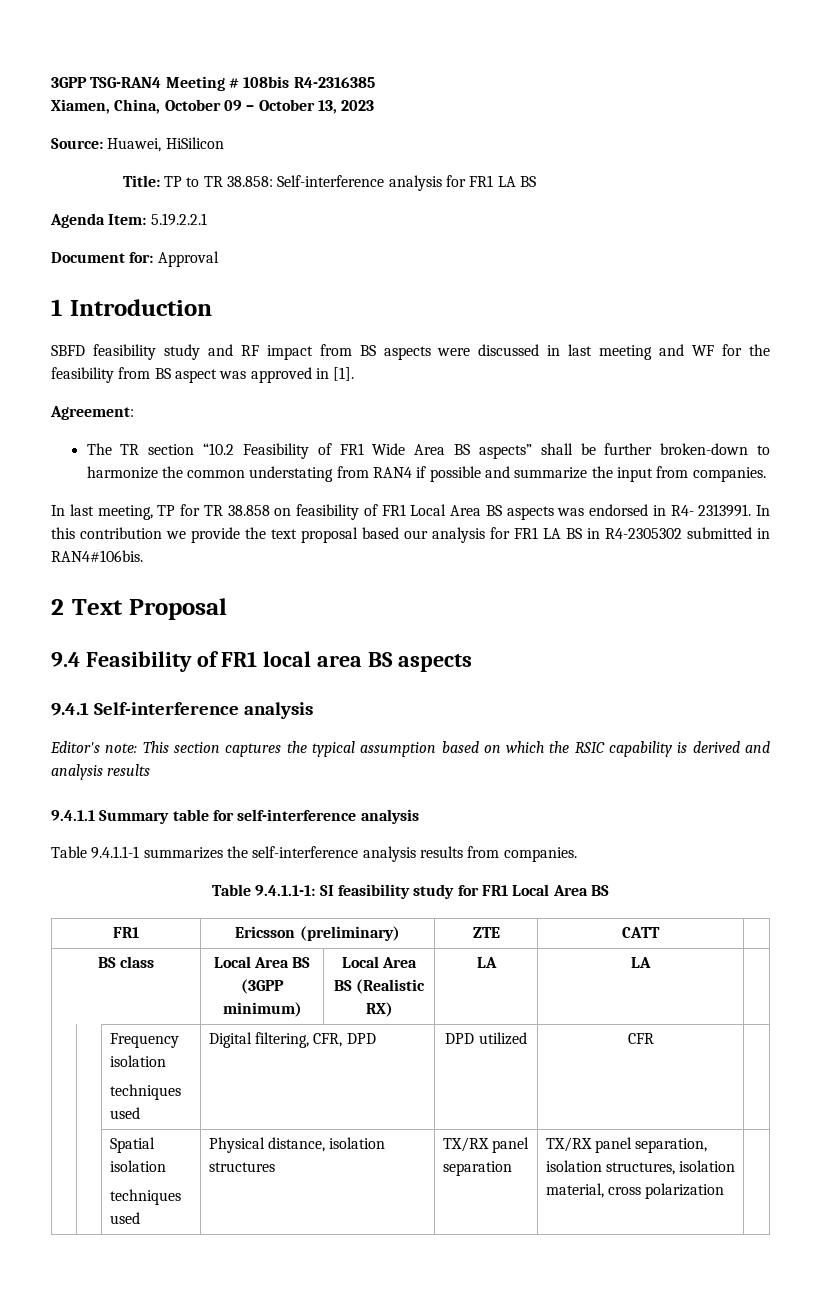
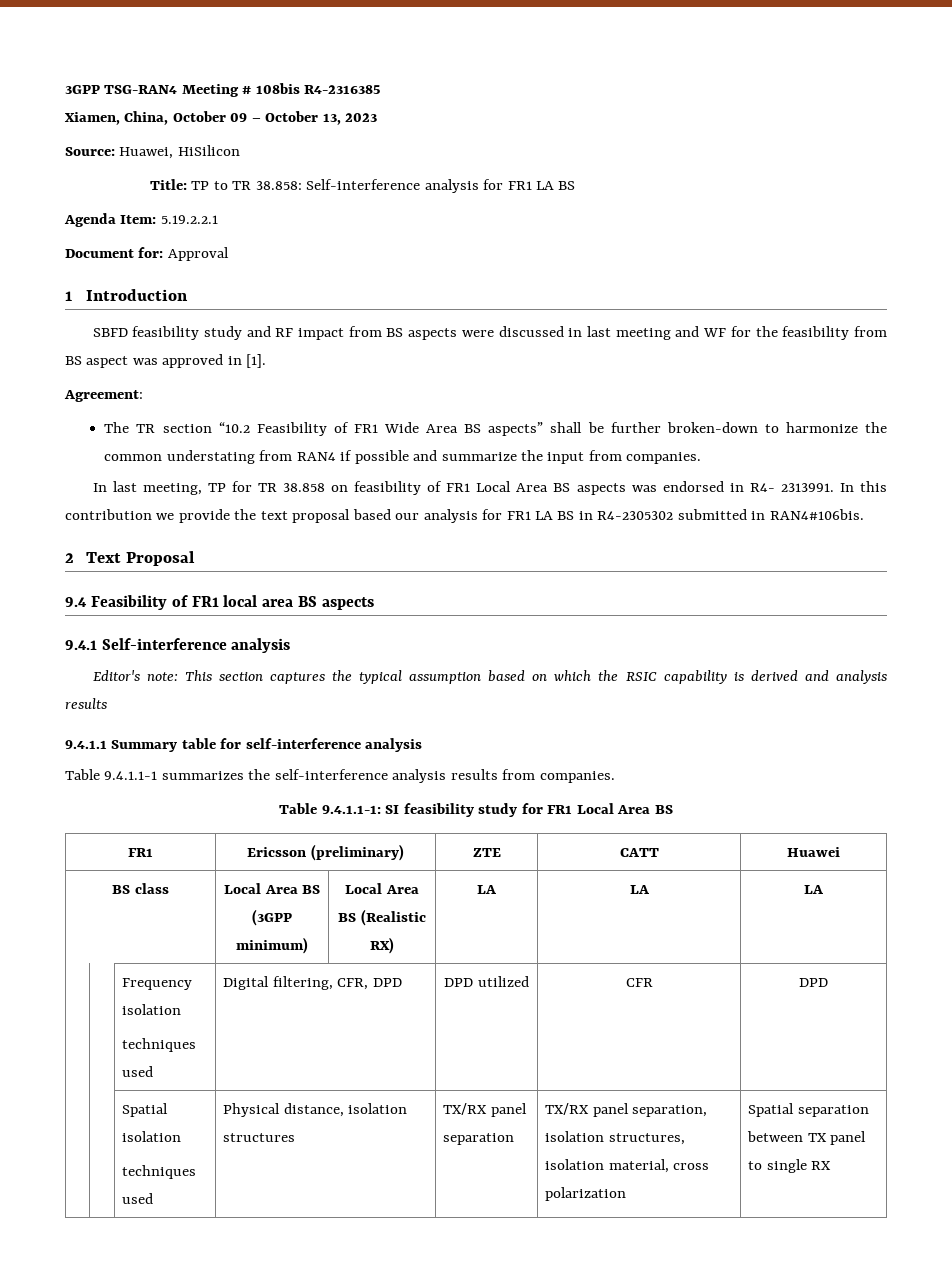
- FR1 | Ericsson (preliminary) | ZTE | CATT |
+ FR1 | Ericsson (preliminary) | ZTE | CATT | Huawei
- BS class | Local Area BS (3GPP minimum) | Local Area BS (Realistic RX) | LA | LA |
+ BS class | Local Area BS (3GPP minimum) | Local Area BS (Realistic RX) | LA | LA | LA
  | | Frequency isolation
- techniques used | Digital filtering, CFR, DPD | DPD utilized | CFR |
+ techniques used | Digital filtering, CFR, DPD | DPD utilized | CFR | DPD
  | | Spatial isolation
- techniques used | Physical distance, isolation structures | TX/RX panel separation | TX/RX panel separation, isolation structures, isolation material, cross polarization |
+ techniques used | Physical distance, isolation structures | TX/RX panel separation | TX/RX panel separation, isolation structures, isolation material, cross polarization | Spatial separation between TX panel to single RX

